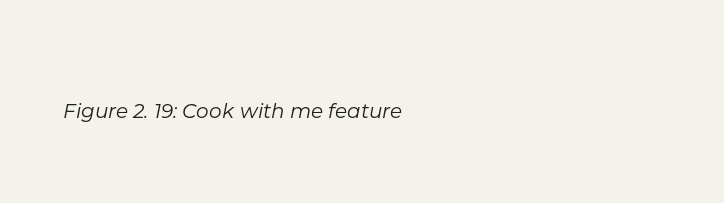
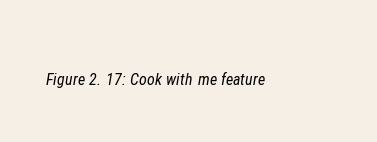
- Figure 2. 19: Cook with me feature
+ Figure 2. 17: Cook with me feature

